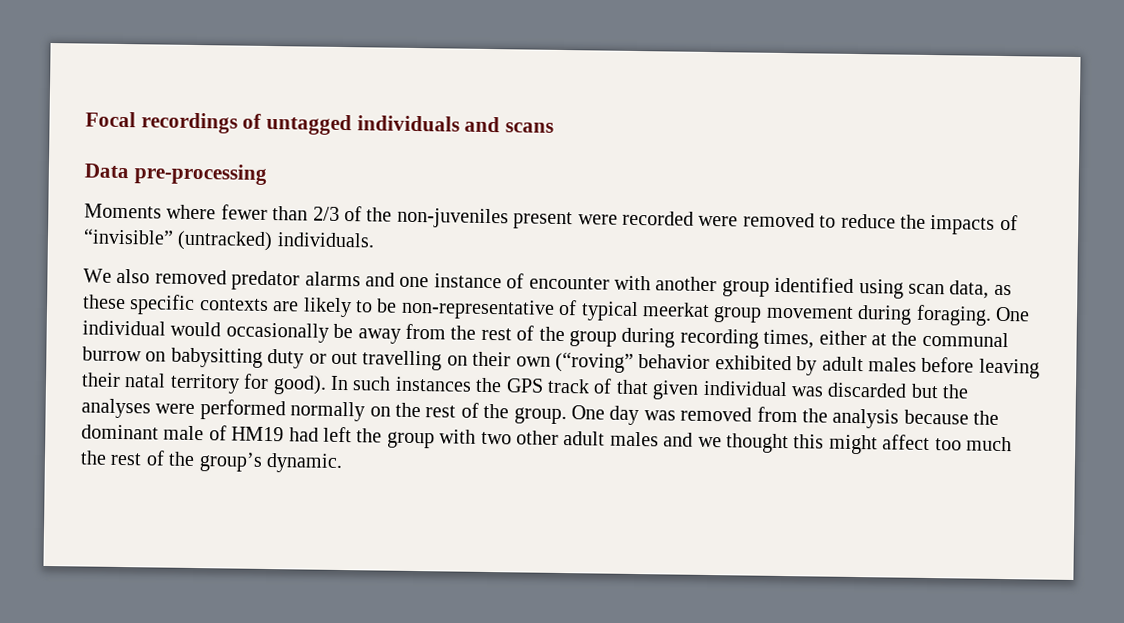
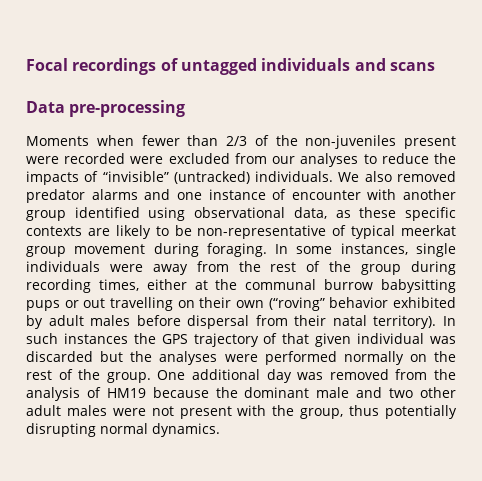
- Moments where fewer than 2/3 of the non-juveniles present were recorded were removed to reduce the impacts of “invisible” (untracked) individuals.
- We also removed predator alarms and one instance of encounter with another group identified using scan data, as these specific contexts are likely to be non-representative of typical meerkat group movement during foraging.
+ Moments when fewer than 2/3 of the non-juveniles present were recorded were excluded from our analyses to reduce the impacts of “invisible” (untracked) individuals. We also removed predator alarms and one instance of encounter with another group identified using observational data, as these specific contexts are likely to be non-representative of typical meerkat group movement during foraging.
- One individual would occasionally be away from the rest of the group during recording times, either at the communal burrow on babysitting duty or out travelling on their own (“roving” behavior exhibited by adult males before leaving their natal territory for good).
+ In some instances, single individuals were away from the rest of the group during recording times, either at the communal burrow babysitting pups or out travelling on their own (“roving” behavior exhibited by adult males before dispersal from their natal territory).
- In such instances the GPS track of that given individual was discarded but the analyses were performed normally on the rest of the group.
+ In such instances the GPS trajectory of that given individual was discarded but the analyses were performed normally on the rest of the group.
- One day was removed from the analysis because the dominant male of HM19 had left the group with two other adult males and we thought this might affect too much the rest of the group’s dynamic.
+ One additional day was removed from the analysis of HM19 because the dominant male and two other adult males were not present with the group, thus potentially disrupting normal dynamics.

